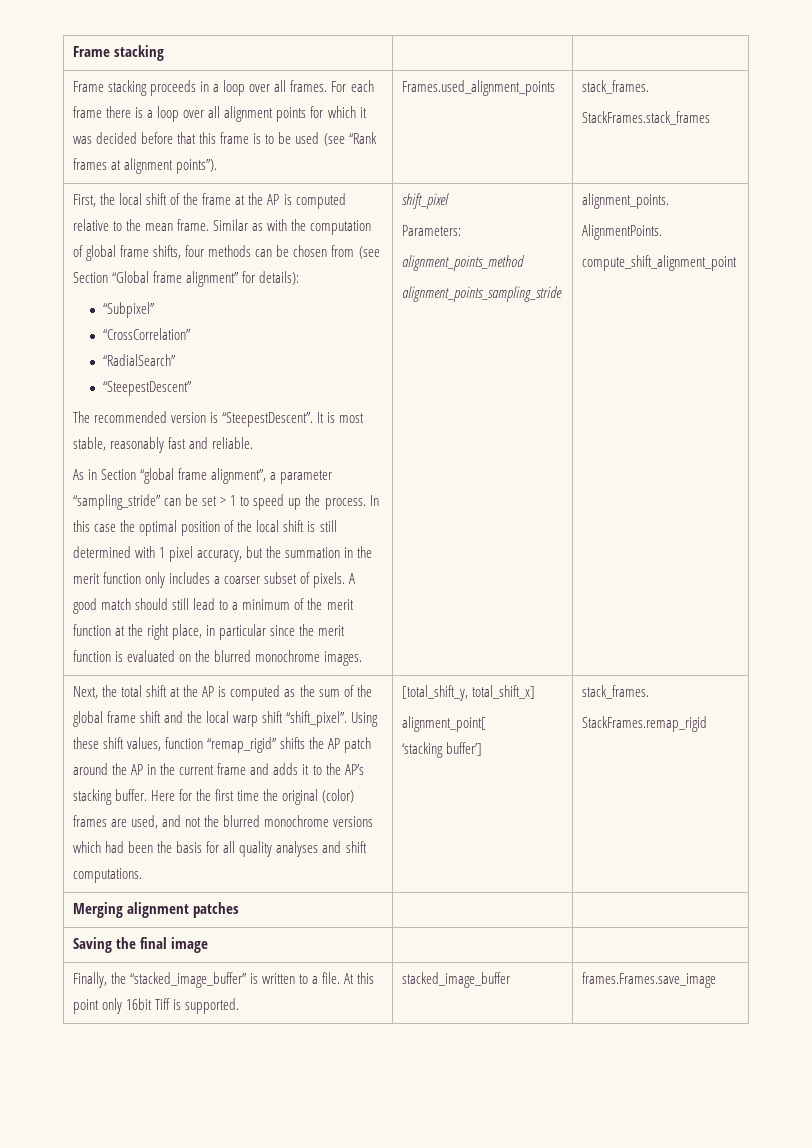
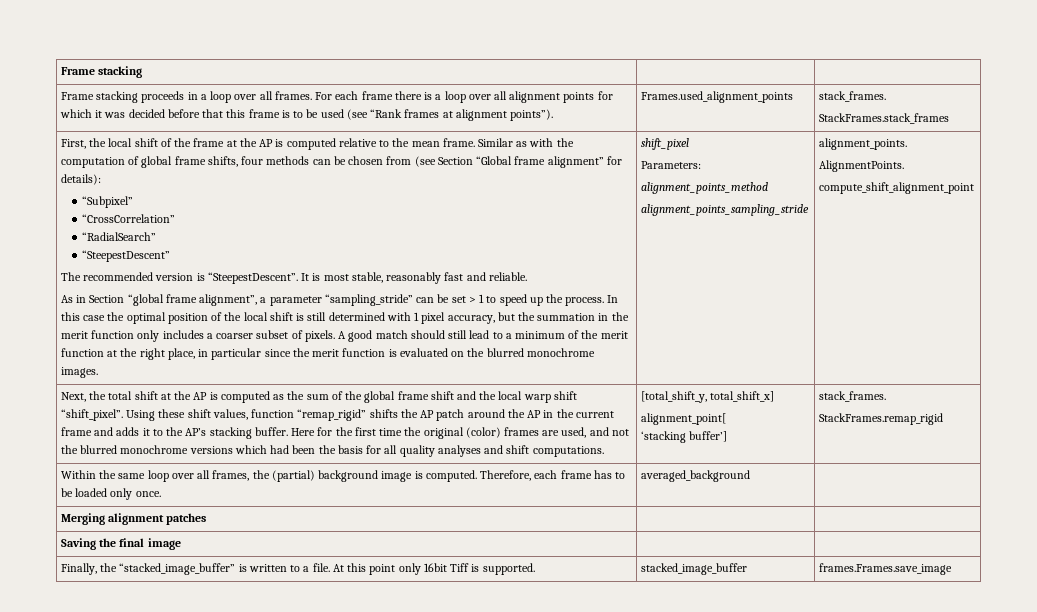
+ Within the same loop over all frames, the (partial) background image is computed. Therefore, each frame has to be loaded only once. | averaged_background |

